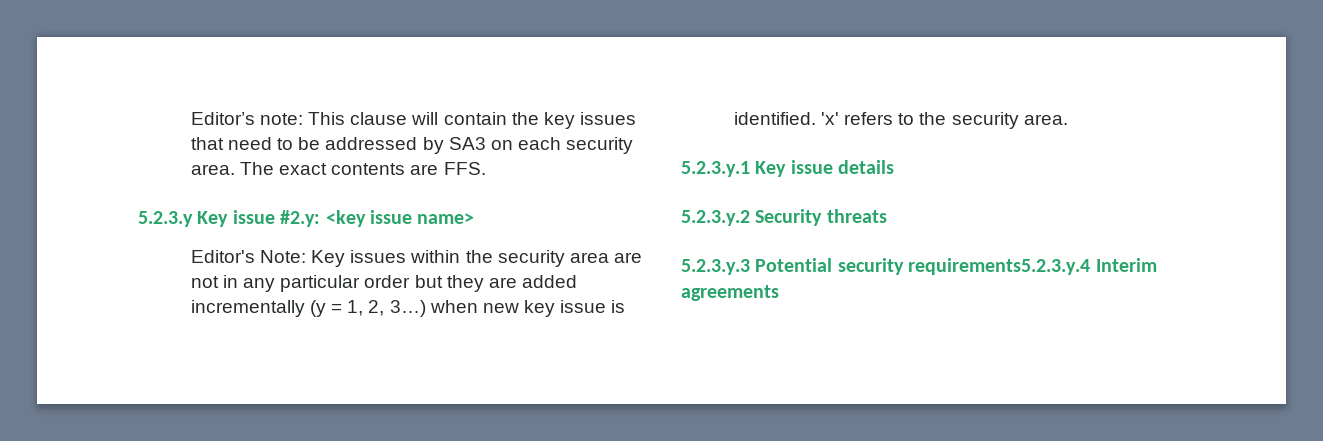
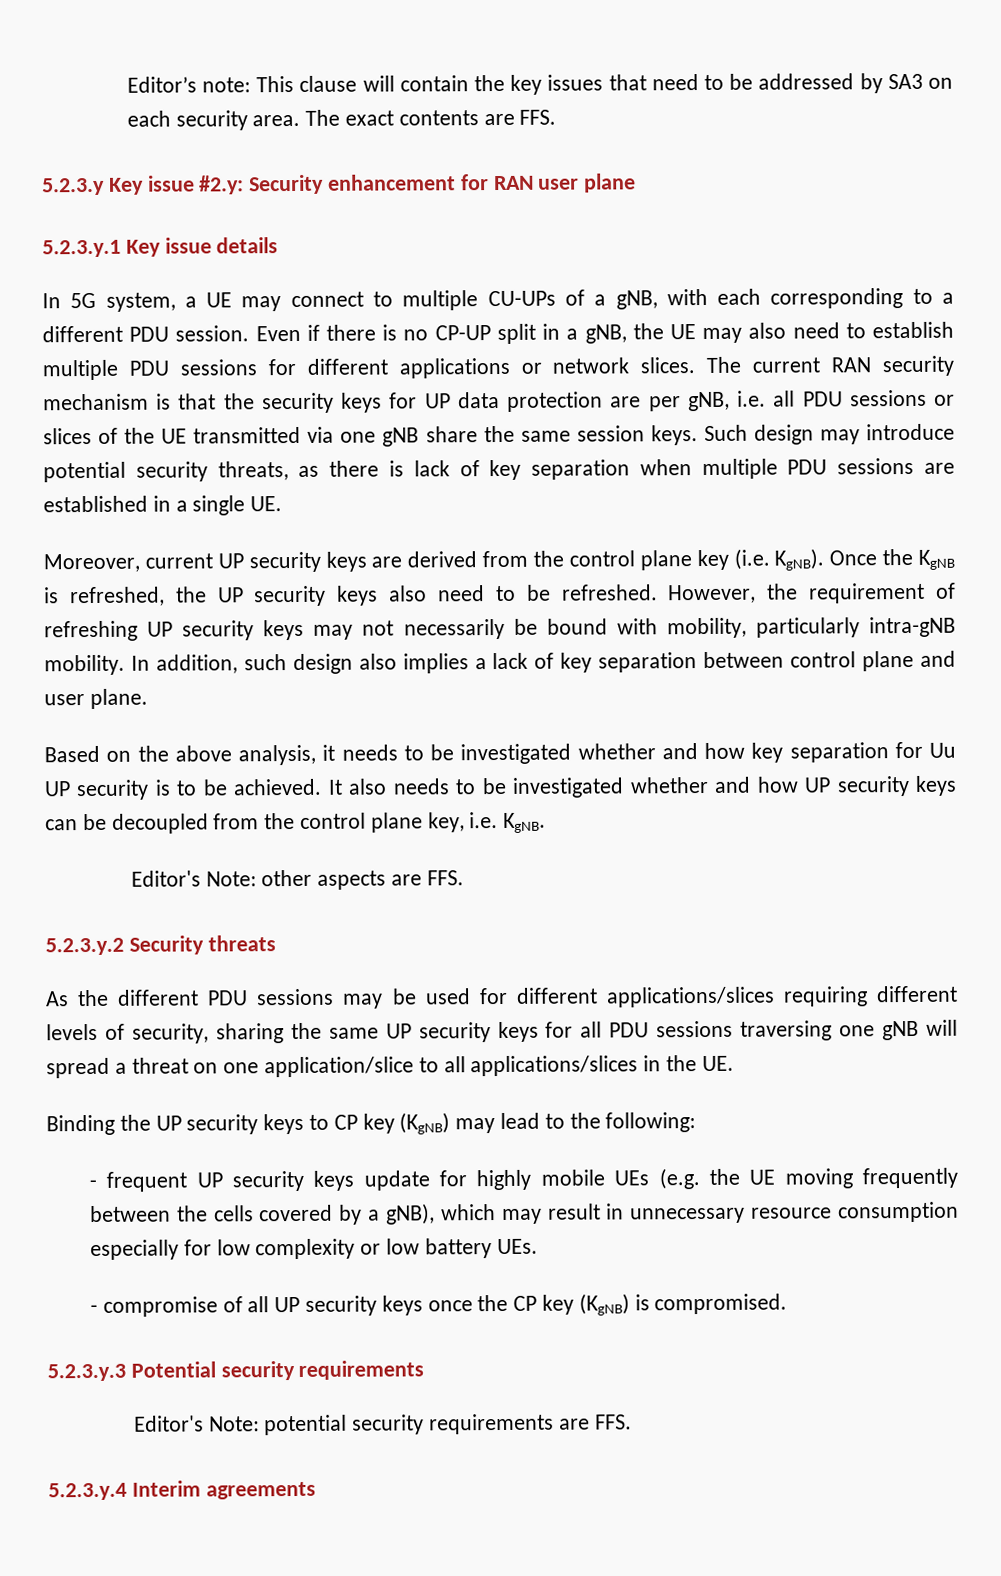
- 5.2.3.y Key issue #2.y: <key issue name>
- Editor's Note: Key issues within the security area are not in any particular order but they are added incrementally (y = 1, 2, 3…) when new key issue is identified. 'x' refers to the security area.
+ 5.2.3.y Key issue #2.y: Security enhancement for RAN user plane
  5.2.3.y.1 Key issue details
+ In 5G system, a UE may connect to multiple CU-UPs of a gNB, with each corresponding to a different PDU session. Even if there is no CP-UP split in a gNB, the UE may also need to establish multiple PDU sessions for different applications or network slices. The current RAN security mechanism is that the security keys for UP data protection are per gNB, i.e. all PDU sessions or slices of the UE transmitted via one gNB share the same session keys. Such design may introduce potential security threats, as there is lack of key separation when multiple PDU sessions are established in a single UE.
+ Moreover, current UP security keys are derived from the control plane key (i.e. KgNB). Once the KgNB is refreshed, the UP security keys also need to be refreshed. However, the requirement of refreshing UP security keys may not necessarily be bound with mobility, particularly intra-gNB mobility. In addition, such design also implies a lack of key separation between control plane and user plane.
+ Based on the above analysis, it needs to be investigated whether and how key separation for Uu UP security is to be achieved. It also needs to be investigated whether and how UP security keys can be decoupled from the control plane key, i.e. KgNB.
+ Editor's Note: other aspects are FFS.
  5.2.3.y.2 Security threats
- 5.2.3.y.3 Potential security requirements5.2.3.y.4 Interim agreements
+ As the different PDU sessions may be used for different applications/slices requiring different levels of security, sharing the same UP security keys for all PDU sessions traversing one gNB will spread a threat on one application/slice to all applications/slices in the UE.
+ Binding the UP security keys to CP key (KgNB) may lead to the following:
+ - frequent UP security keys update for highly mobile UEs (e.g. the UE moving frequently between the cells covered by a gNB), which may result in unnecessary resource consumption especially for low complexity or low battery UEs.
+ - compromise of all UP security keys once the CP key (KgNB) is compromised.
+ 5.2.3.y.3 Potential security requirements
+ Editor's Note: potential security requirements are FFS.
+ 5.2.3.y.4 Interim agreements

